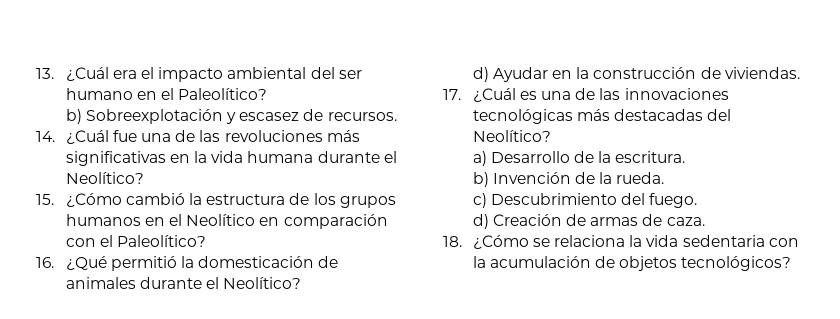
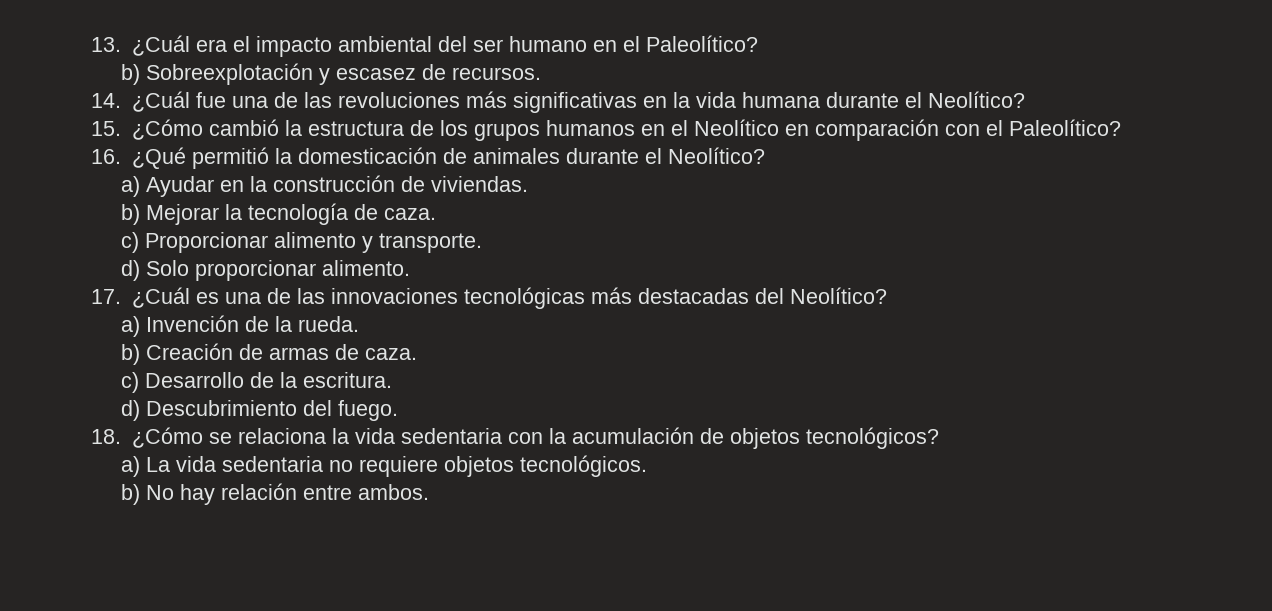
- d) Ayudar en la construcción de viviendas.
+ a) Ayudar en la construcción de viviendas.
+ b) Mejorar la tecnología de caza.
+ c) Proporcionar alimento y transporte.
+ d) Solo proporcionar alimento.
- a) Desarrollo de la escritura.
- b) Invención de la rueda.
- c) Descubrimiento del fuego.
- d) Creación de armas de caza.
+ a) Invención de la rueda.
+ b) Creación de armas de caza.
+ c) Desarrollo de la escritura.
+ d) Descubrimiento del fuego.
+ a) La vida sedentaria no requiere objetos tecnológicos.
+ b) No hay relación entre ambos.

